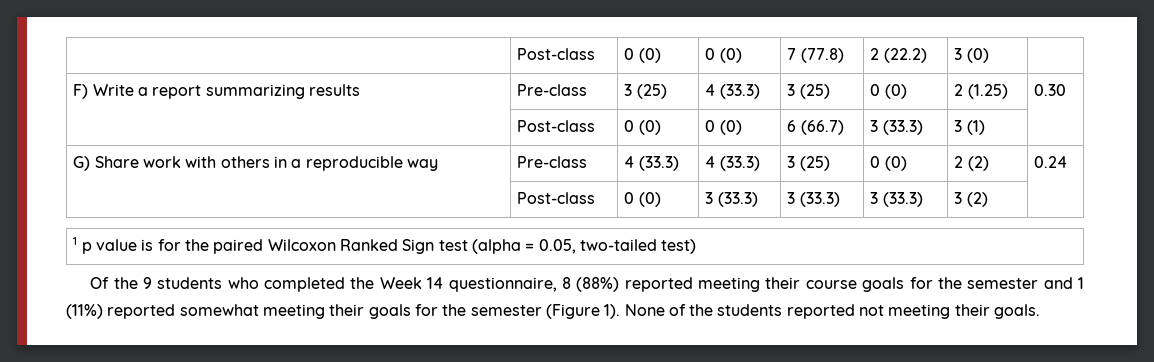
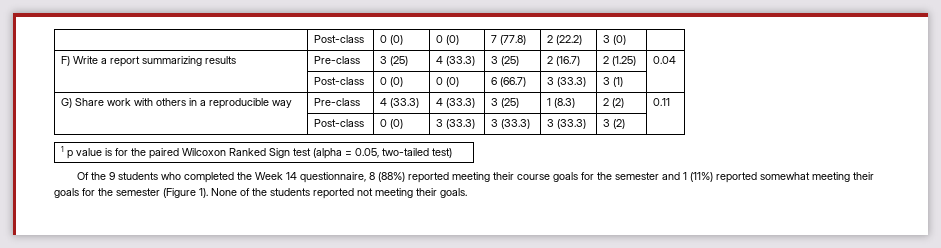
- F) Write a report summarizing results | Pre-class | 3 (25) | 4 (33.3) | 3 (25) | 0 (0) | 2 (1.25) | 0.30
+ F) Write a report summarizing results | Pre-class | 3 (25) | 4 (33.3) | 3 (25) | 2 (16.7) | 2 (1.25) | 0.04
- G) Share work with others in a reproducible way | Pre-class | 4 (33.3) | 4 (33.3) | 3 (25) | 0 (0) | 2 (2) | 0.24
+ G) Share work with others in a reproducible way | Pre-class | 4 (33.3) | 4 (33.3) | 3 (25) | 1 (8.3) | 2 (2) | 0.11

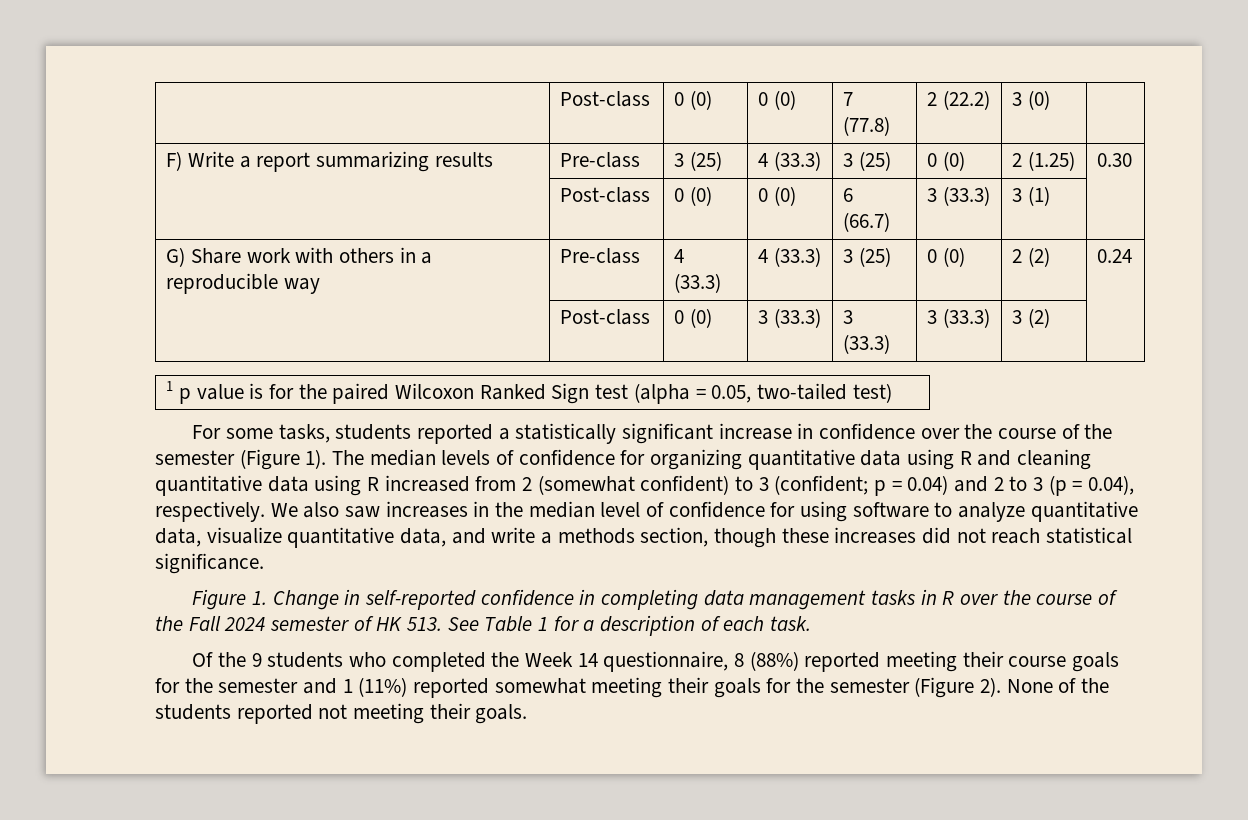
- F) Write a report summarizing results | Pre-class | 3 (25) | 4 (33.3) | 3 (25) | 2 (16.7) | 2 (1.25) | 0.04
+ F) Write a report summarizing results | Pre-class | 3 (25) | 4 (33.3) | 3 (25) | 0 (0) | 2 (1.25) | 0.30
- G) Share work with others in a reproducible way | Pre-class | 4 (33.3) | 4 (33.3) | 3 (25) | 1 (8.3) | 2 (2) | 0.11
+ G) Share work with others in a reproducible way | Pre-class | 4 (33.3) | 4 (33.3) | 3 (25) | 0 (0) | 2 (2) | 0.24
+ For some tasks, students reported a statistically significant increase in confidence over the course of the semester (Figure 1). The median levels of confidence for organizing quantitative data using R and cleaning quantitative data using R increased from 2 (somewhat confident) to 3 (confident; p = 0.04) and 2 to 3 (p = 0.04), respectively. We also saw increases in the median level of confidence for using software to analyze quantitative data, visualize quantitative data, and write a methods section, though these increases did not reach statistical significance.
+ Figure 1. Change in self-reported confidence in completing data management tasks in R over the course of the Fall 2024 semester of HK 513. See Table 1 for a description of each task.
- Of the 9 students who completed the Week 14 questionnaire, 8 (88%) reported meeting their course goals for the semester and 1 (11%) reported somewhat meeting their goals for the semester (Figure 1).
+ Of the 9 students who completed the Week 14 questionnaire, 8 (88%) reported meeting their course goals for the semester and 1 (11%) reported somewhat meeting their goals for the semester (Figure 2).

